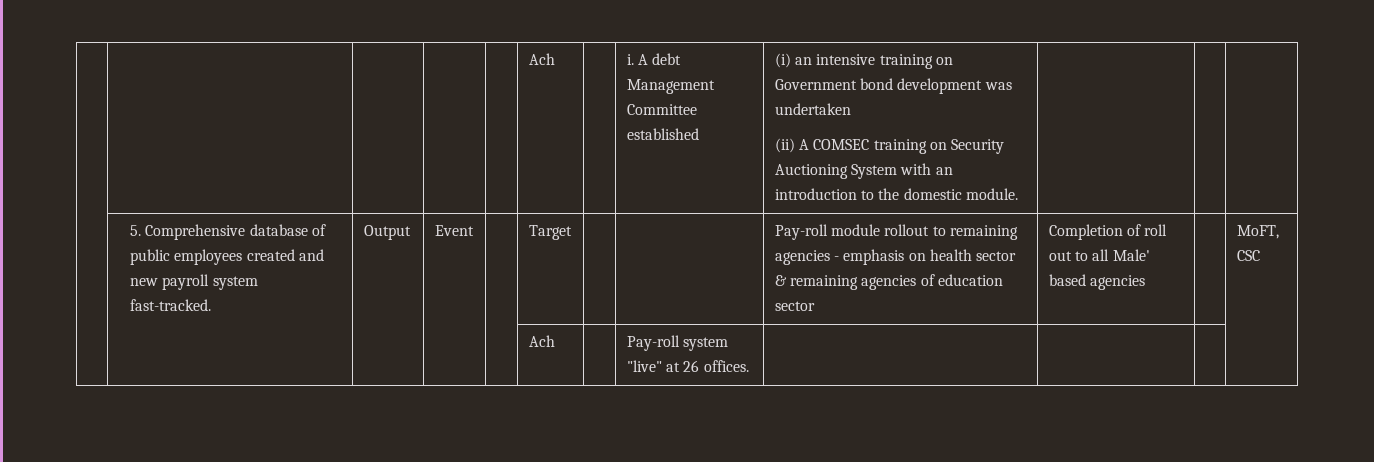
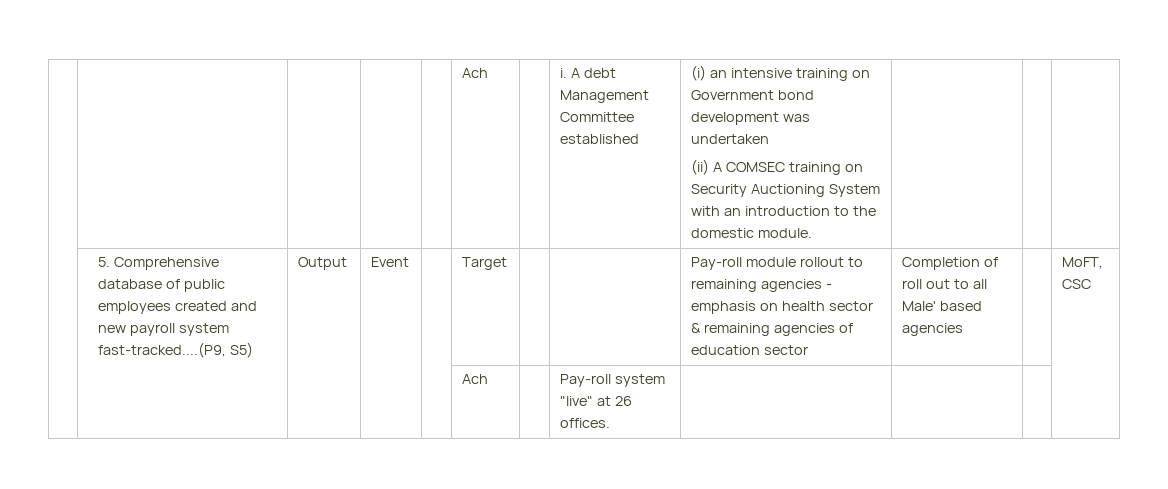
- 5. Comprehensive database of public employees created and new payroll system fast-tracked.
+ 5. Comprehensive database of public employees created and new payroll system fast-tracked....(P9, S5)

